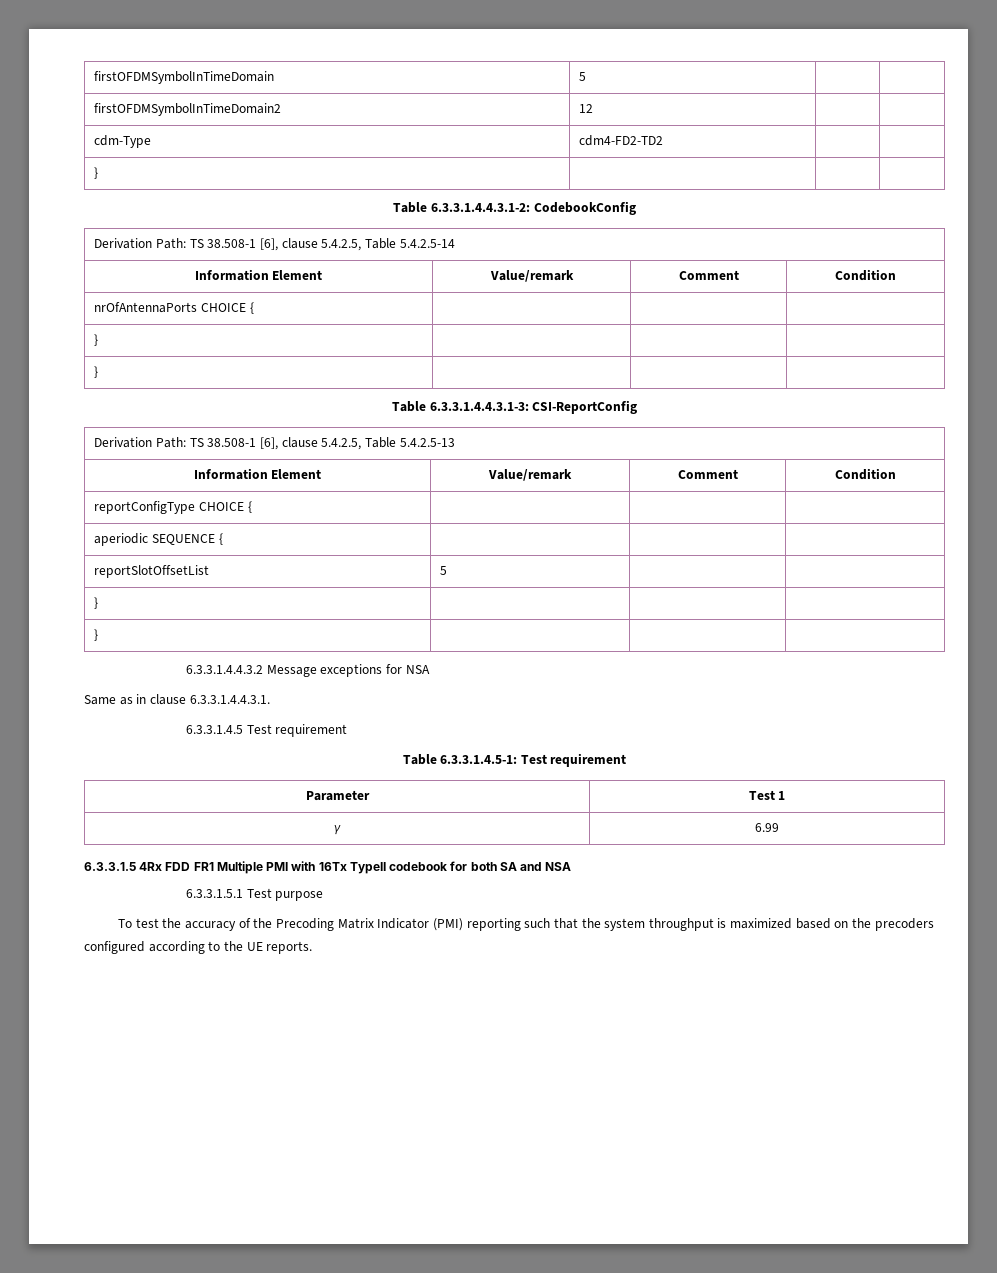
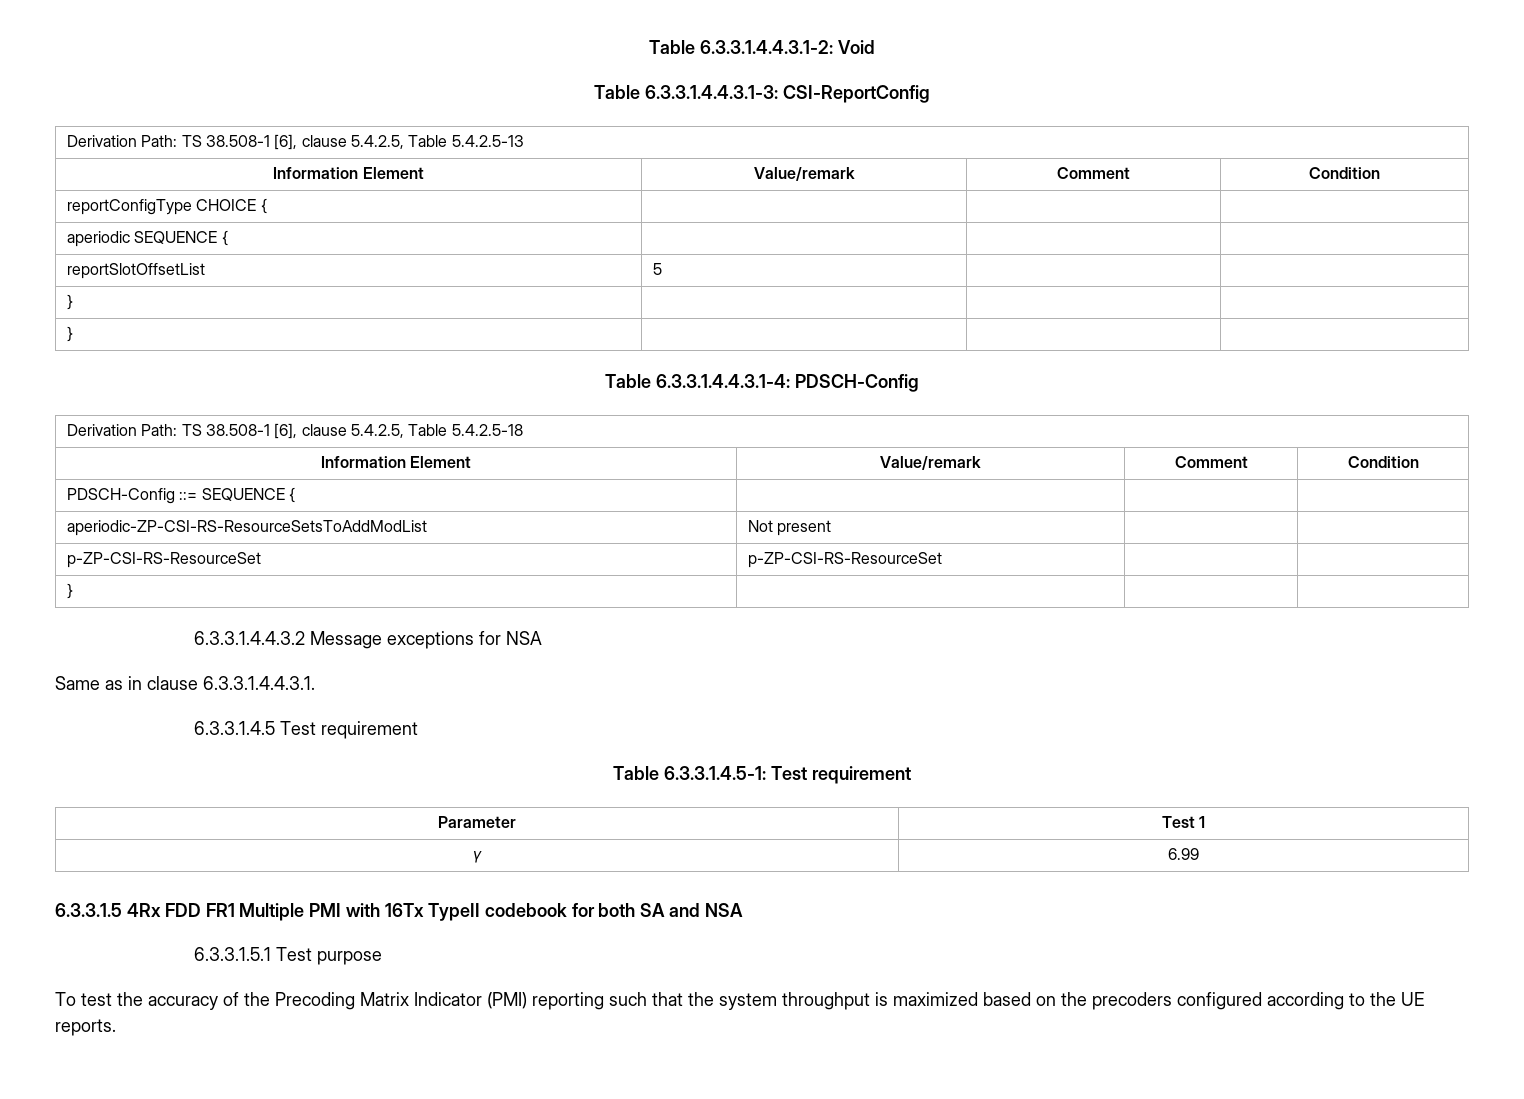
- firstOFDMSymbolInTimeDomain | 5 | |
- firstOFDMSymbolInTimeDomain2 | 12 | |
- cdm-Type | cdm4-FD2-TD2 | |
- } | | |
- Table 6.3.3.1.4.4.3.1-2: CodebookConfig
- Derivation Path: TS 38.508-1 [6], clause 5.4.2.5, Table 5.4.2.5-14
- Information Element | Value/remark | Comment | Condition
- nrOfAntennaPorts CHOICE { | | |
- } | | |
- } | | |
+ Table 6.3.3.1.4.4.3.1-2: Void
+ Table 6.3.3.1.4.4.3.1-4: PDSCH-Config
+ Derivation Path: TS 38.508-1 [6], clause 5.4.2.5, Table 5.4.2.5-18
+ Information Element | Value/remark | Comment | Condition
+ PDSCH-Config ::= SEQUENCE { | | |
+ aperiodic-ZP-CSI-RS-ResourceSetsToAddModList | Not present | |
+ p-ZP-CSI-RS-ResourceSet | p-ZP-CSI-RS-ResourceSet | |
+ } | | |

